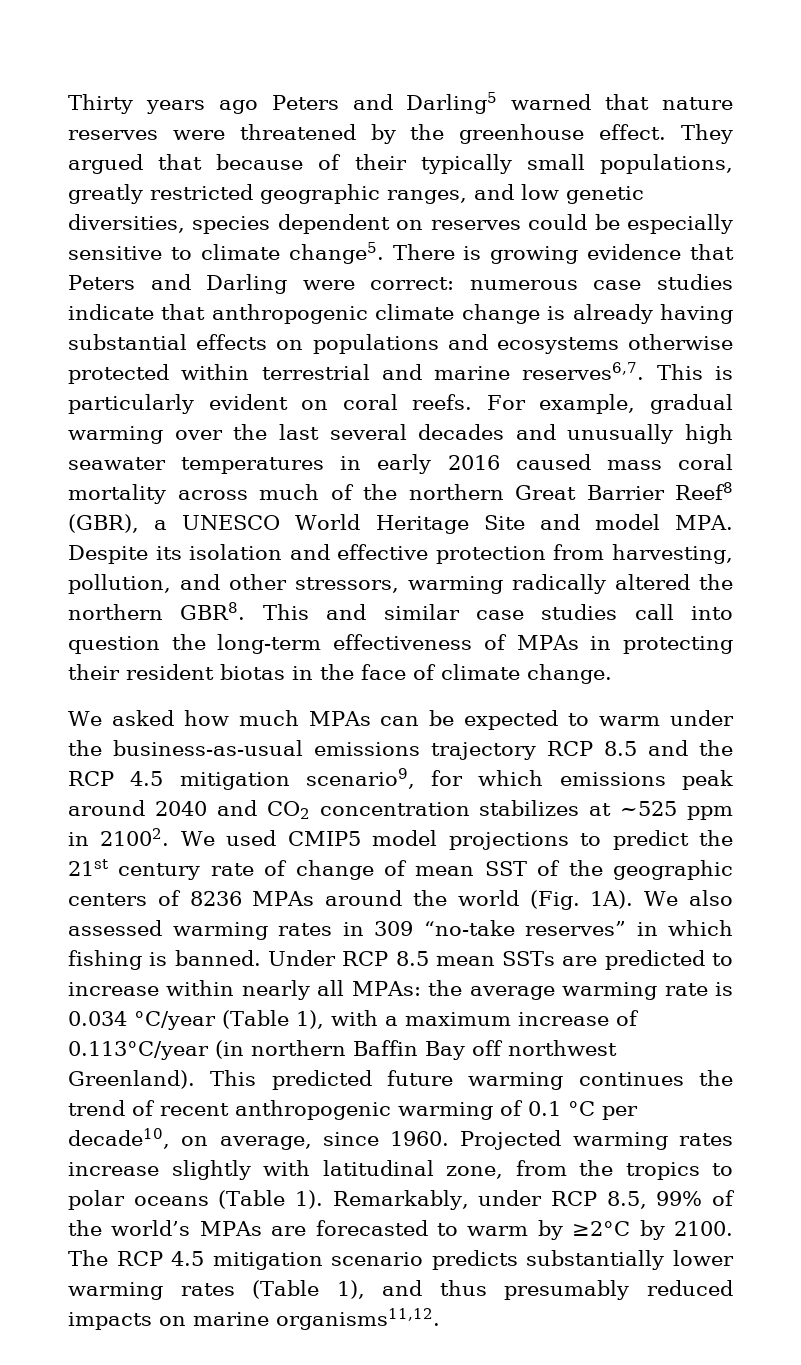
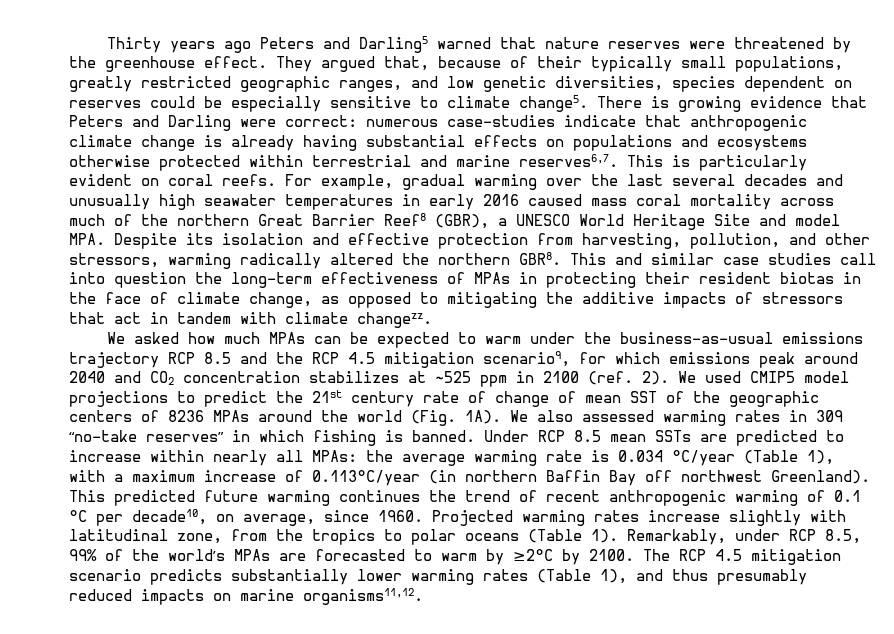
- They argued that because of their typically small populations, greatly restricted geographic ranges, and low genetic diversities, species dependent on reserves could be especially sensitive to climate change5.
+ They argued that, because of their typically small populations, greatly restricted geographic ranges, and low genetic diversities, species dependent on reserves could be especially sensitive to climate change5.
- There is growing evidence that Peters and Darling were correct: numerous case studies indicate that anthropogenic climate change is already having substantial effects on populations and ecosystems otherwise protected within terrestrial and marine reserves6,7.
+ There is growing evidence that Peters and Darling were correct: numerous case-studies indicate that anthropogenic climate change is already having substantial effects on populations and ecosystems otherwise protected within terrestrial and marine reserves6,7.
- This and similar case studies call into question the long-term effectiveness of MPAs in protecting their resident biotas in the face of climate change.
+ This and similar case studies call into question the long-term effectiveness of MPAs in protecting their resident biotas in the face of climate change, as opposed to mitigating the additive impacts of stressors that act in tandem with climate changezz.
- We asked how much MPAs can be expected to warm under the business-as-usual emissions trajectory RCP 8.5 and the RCP 4.5 mitigation scenario9, for which emissions peak around 2040 and CO2 concentration stabilizes at ~525 ppm in 21002.
+ We asked how much MPAs can be expected to warm under the business-as-usual emissions trajectory RCP 8.5 and the RCP 4.5 mitigation scenario9, for which emissions peak around 2040 and CO2 concentration stabilizes at ~525 ppm in 2100 (ref. 2).

